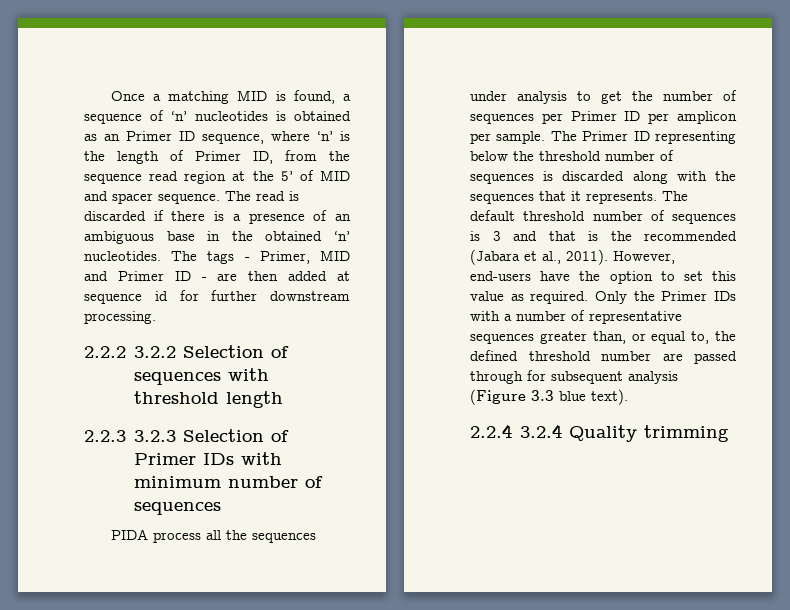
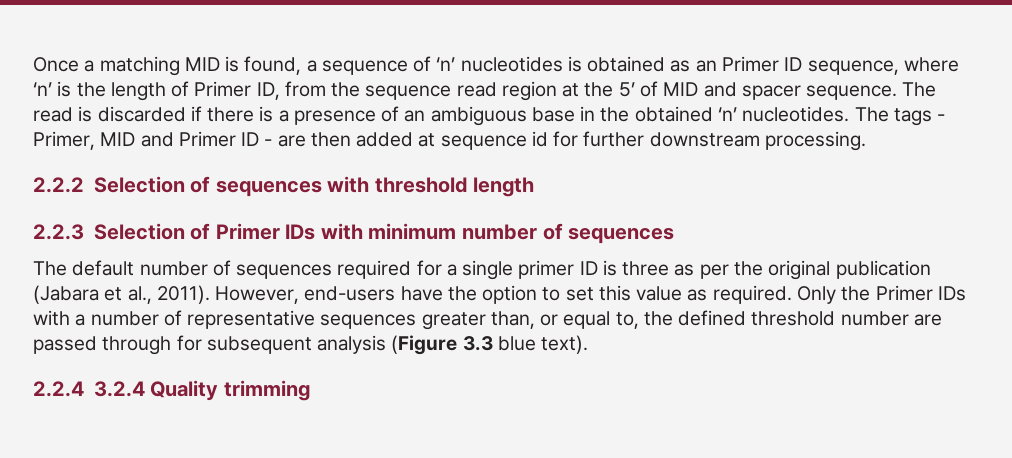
- 2.2.2 3.2.2 Selection of sequences with threshold length
+ 2.2.2 Selection of sequences with threshold length
- 2.2.3 3.2.3 Selection of Primer IDs with minimum number of sequences
+ 2.2.3 Selection of Primer IDs with minimum number of sequences
- PIDA process all the sequences under analysis to get the number of sequences per Primer ID per amplicon per sample. The Primer ID representing below the threshold number of sequences is discarded along with the sequences that it represents. The default threshold number of sequences is 3 and that is the recommended (Jabara et al., 2011).
+ The default number of sequences required for a single primer ID is three as per the original publication (Jabara et al., 2011).

